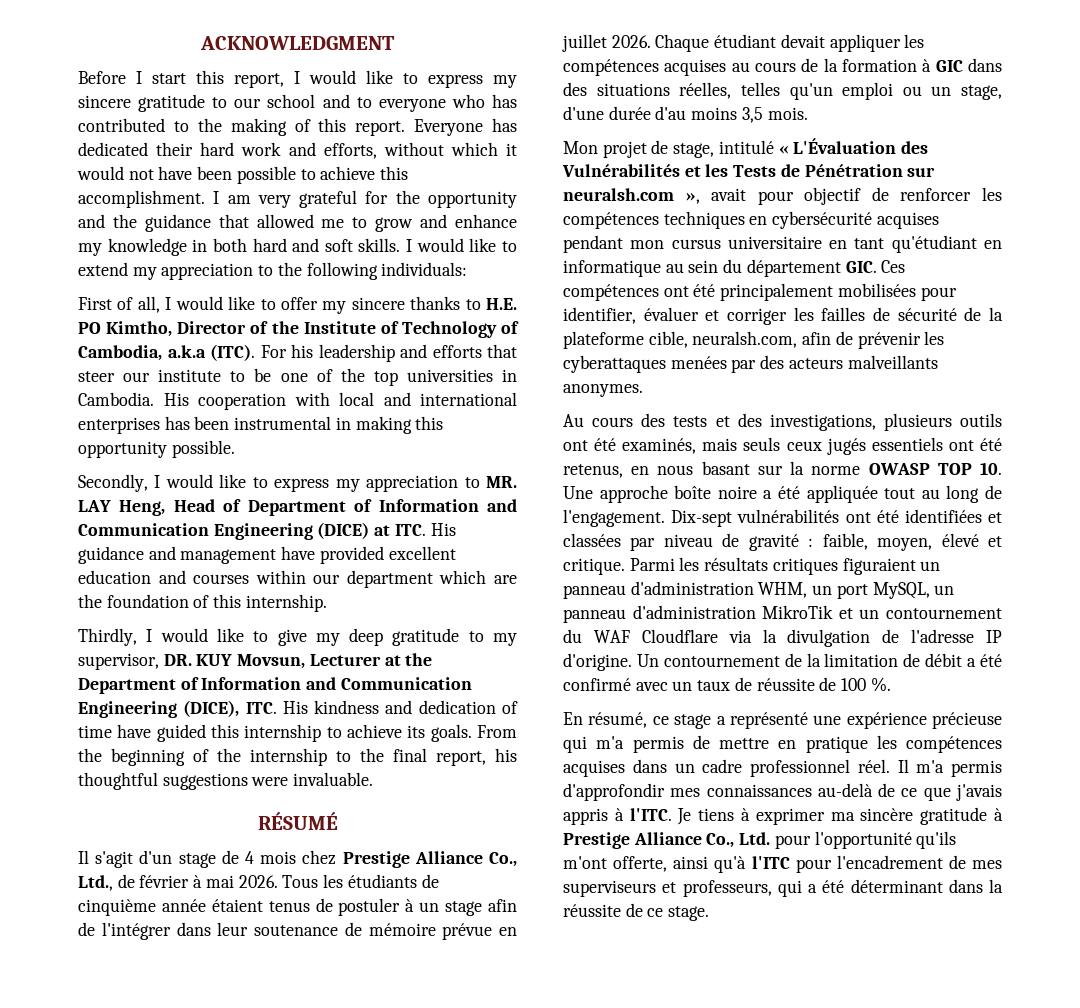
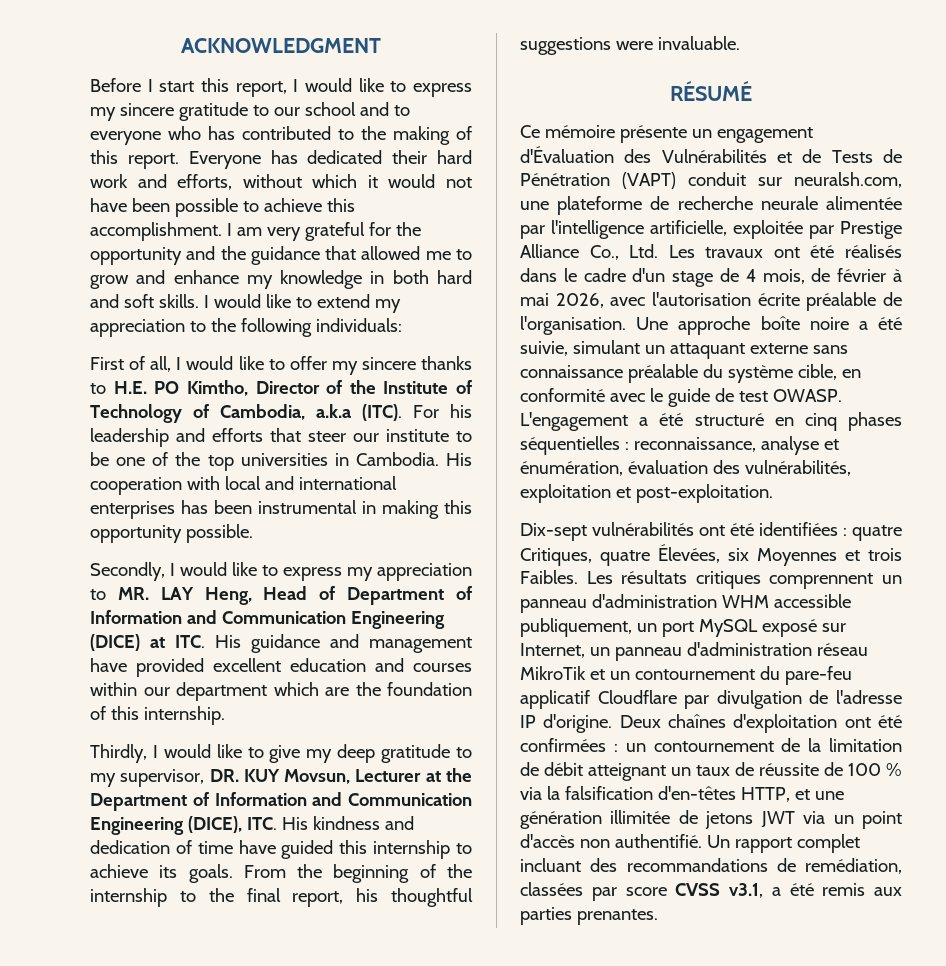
- Il s'agit d'un stage de 4 mois chez Prestige Alliance Co., Ltd., de février à mai 2026. Tous les étudiants de cinquième année étaient tenus de postuler à un stage afin de l'intégrer dans leur soutenance de mémoire prévue en juillet 2026. Chaque étudiant devait appliquer les compétences acquises au cours de la formation à GIC dans des situations réelles, telles qu'un emploi ou un stage, d'une durée d'au moins 3,5 mois.
- Mon projet de stage, intitulé « L'Évaluation des Vulnérabilités et les Tests de Pénétration sur neuralsh.com », avait pour objectif de renforcer les compétences techniques en cybersécurité acquises pendant mon cursus universitaire en tant qu'étudiant en informatique au sein du département GIC. Ces compétences ont été principalement mobilisées pour identifier, évaluer et corriger les failles de sécurité de la plateforme cible, neuralsh.com, afin de prévenir les cyberattaques menées par des acteurs malveillants anonymes.
- Au cours des tests et des investigations, plusieurs outils ont été examinés, mais seuls ceux jugés essentiels ont été retenus, en nous basant sur la norme OWASP TOP 10. Une approche boîte noire a été appliquée tout au long de l'engagement. Dix-sept vulnérabilités ont été identifiées et classées par niveau de gravité : faible, moyen, élevé et critique. Parmi les résultats critiques figuraient un panneau d'administration WHM, un port MySQL, un panneau d'administration MikroTik et un contournement du WAF Cloudflare via la divulgation de l'adresse IP d'origine.
+ Ce mémoire présente un engagement d'Évaluation des Vulnérabilités et de Tests de Pénétration (VAPT) conduit sur neuralsh.com, une plateforme de recherche neurale alimentée par l'intelligence artificielle, exploitée par Prestige Alliance Co., Ltd. Les travaux ont été réalisés dans le cadre d'un stage de 4 mois, de février à mai 2026, avec l'autorisation écrite préalable de l'organisation. Une approche boîte noire a été suivie, simulant un attaquant externe sans connaissance préalable du système cible, en conformité avec le guide de test OWASP. L'engagement a été structuré en cinq phases séquentielles : reconnaissance, analyse et énumération, évaluation des vulnérabilités, exploitation et post-exploitation.
+ Dix-sept vulnérabilités ont été identifiées : quatre Critiques, quatre Élevées, six Moyennes et trois Faibles. Les résultats critiques comprennent un panneau d'administration WHM accessible publiquement, un port MySQL exposé sur Internet, un panneau d'administration réseau MikroTik et un contournement du pare-feu applicatif Cloudflare par divulgation de l'adresse IP d'origine.
- Un contournement de la limitation de débit a été confirmé avec un taux de réussite de 100 %.
- En résumé, ce stage a représenté une expérience précieuse qui m'a permis de mettre en pratique les compétences acquises dans un cadre professionnel réel. Il m'a permis d'approfondir mes connaissances au-delà de ce que j'avais appris à l'ITC. Je tiens à exprimer ma sincère gratitude à Prestige Alliance Co., Ltd. pour l'opportunité qu'ils m'ont offerte, ainsi qu'à l'ITC pour l'encadrement de mes superviseurs et professeurs, qui a été déterminant dans la réussite de ce stage.
+ Deux chaînes d'exploitation ont été confirmées : un contournement de la limitation de débit atteignant un taux de réussite de 100 % via la falsification d'en-têtes HTTP, et une génération illimitée de jetons JWT via un point d'accès non authentifié. Un rapport complet incluant des recommandations de remédiation, classées par score CVSS v3.1, a été remis aux parties prenantes.

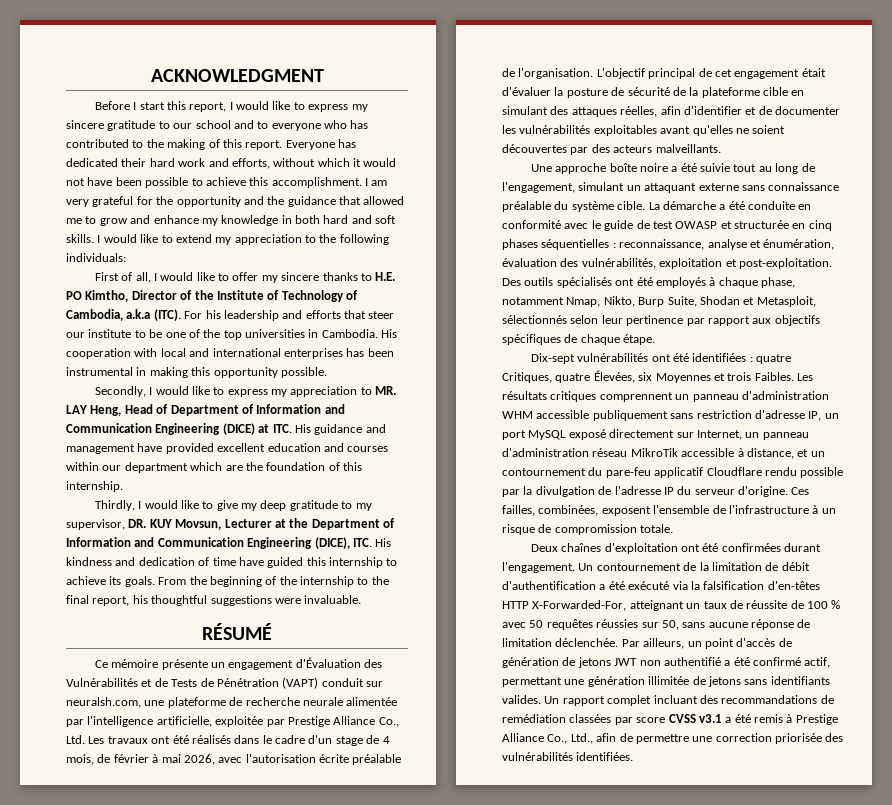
- Ce mémoire présente un engagement d'Évaluation des Vulnérabilités et de Tests de Pénétration (VAPT) conduit sur neuralsh.com, une plateforme de recherche neurale alimentée par l'intelligence artificielle, exploitée par Prestige Alliance Co., Ltd. Les travaux ont été réalisés dans le cadre d'un stage de 4 mois, de février à mai 2026, avec l'autorisation écrite préalable de l'organisation. Une approche boîte noire a été suivie, simulant un attaquant externe sans connaissance préalable du système cible, en conformité avec le guide de test OWASP. L'engagement a été structuré en cinq phases séquentielles :
+ Ce mémoire présente un engagement d'Évaluation des Vulnérabilités et de Tests de Pénétration (VAPT) conduit sur neuralsh.com, une plateforme de recherche neurale alimentée par l'intelligence artificielle, exploitée par Prestige Alliance Co., Ltd. Les travaux ont été réalisés dans le cadre d'un stage de 4 mois, de février à mai 2026, avec l'autorisation écrite préalable de l'organisation. L'objectif principal de cet engagement était d'évaluer la posture de sécurité de la plateforme cible en simulant des attaques réelles, afin d'identifier et de documenter les vulnérabilités exploitables avant qu'elles ne soient découvertes par des acteurs malveillants.
+ Une approche boîte noire a été suivie tout au long de l'engagement, simulant un attaquant externe sans connaissance préalable du système cible. La démarche a été conduite en conformité avec le guide de test OWASP et structurée en cinq phases séquentielles :
+ Des outils spécialisés ont été employés à chaque phase, notamment Nmap, Nikto, Burp Suite, Shodan et Metasploit, sélectionnés selon leur pertinence par rapport aux objectifs spécifiques de chaque étape.
- Les résultats critiques comprennent un panneau d'administration WHM accessible publiquement, un port MySQL exposé sur Internet, un panneau d'administration réseau MikroTik et un contournement du pare-feu applicatif Cloudflare par divulgation de l'adresse IP d'origine. Deux chaînes d'exploitation ont été confirmées : un contournement de la limitation de débit atteignant un taux de réussite de 100 % via la falsification d'en-têtes HTTP, et une génération illimitée de jetons JWT via un point d'accès non authentifié.
+ Les résultats critiques comprennent un panneau d'administration WHM accessible publiquement sans restriction d'adresse IP, un port MySQL exposé directement sur Internet, un panneau d'administration réseau MikroTik accessible à distance, et un contournement du pare-feu applicatif Cloudflare rendu possible par la divulgation de l'adresse IP du serveur d'origine. Ces failles, combinées, exposent l'ensemble de l'infrastructure à un risque de compromission totale.
+ Deux chaînes d'exploitation ont été confirmées durant l'engagement. Un contournement de la limitation de débit d'authentification a été exécuté via la falsification d'en-têtes HTTP X-Forwarded-For, atteignant un taux de réussite de 100 % avec 50 requêtes réussies sur 50, sans aucune réponse de limitation déclenchée. Par ailleurs, un point d'accès de génération de jetons JWT non authentifié a été confirmé actif, permettant une génération illimitée de jetons sans identifiants valides.
- Un rapport complet incluant des recommandations de remédiation, classées par score CVSS v3.1, a été remis aux parties prenantes.
+ Un rapport complet incluant des recommandations de remédiation classées par score CVSS v3.1 a été remis à Prestige Alliance Co., Ltd., afin de permettre une correction priorisée des vulnérabilités identifiées.

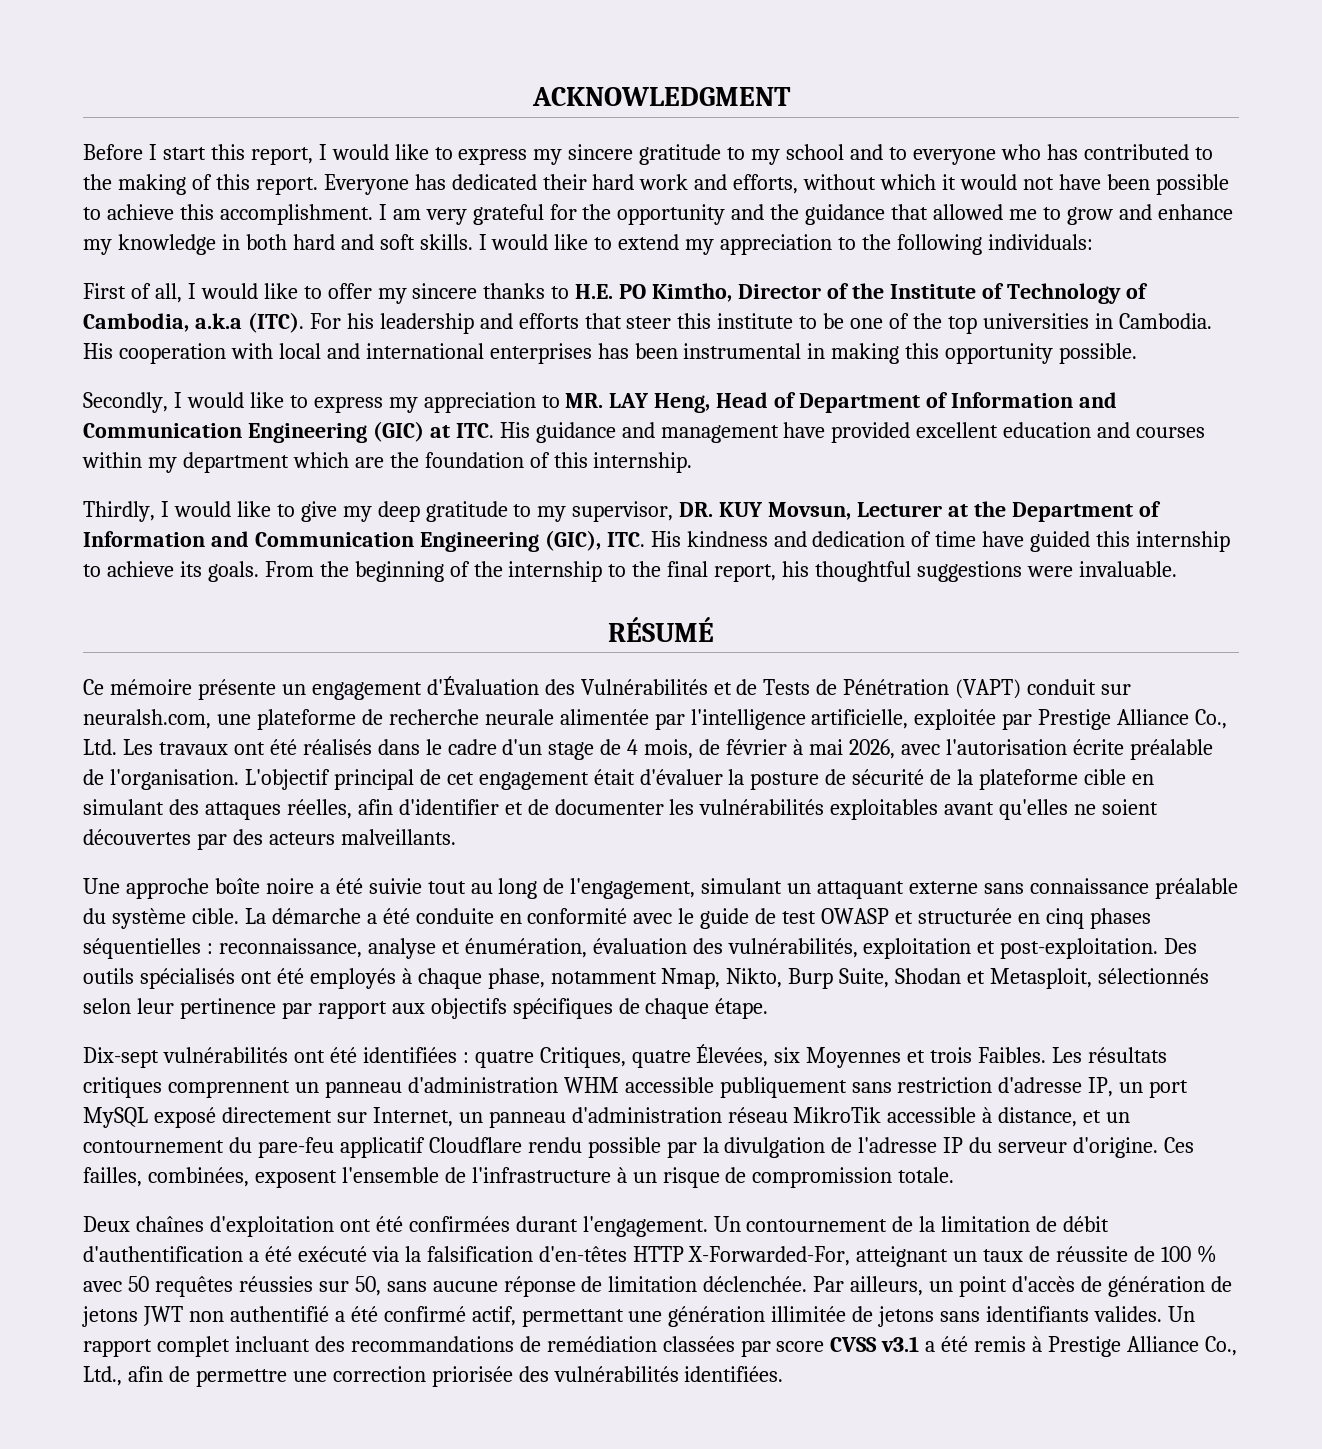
- Before I start this report, I would like to express my sincere gratitude to our school and to everyone who has contributed to the making of this report.
+ Before I start this report, I would like to express my sincere gratitude to my school and to everyone who has contributed to the making of this report.
- For his leadership and efforts that steer our institute to be one of the top universities in Cambodia.
+ For his leadership and efforts that steer this institute to be one of the top universities in Cambodia.
- Secondly, I would like to express my appreciation to MR. LAY Heng, Head of Department of Information and Communication Engineering (DICE) at ITC. His guidance and management have provided excellent education and courses within our department which are the foundation of this internship.
+ Secondly, I would like to express my appreciation to MR. LAY Heng, Head of Department of Information and Communication Engineering (GIC) at ITC. His guidance and management have provided excellent education and courses within my department which are the foundation of this internship.
- Thirdly, I would like to give my deep gratitude to my supervisor, DR. KUY Movsun, Lecturer at the Department of Information and Communication Engineering (DICE), ITC. His kindness and dedication of time have guided this internship to achieve its goals.
+ Thirdly, I would like to give my deep gratitude to my supervisor, DR. KUY Movsun, Lecturer at the Department of Information and Communication Engineering (GIC), ITC. His kindness and dedication of time have guided this internship to achieve its goals.

